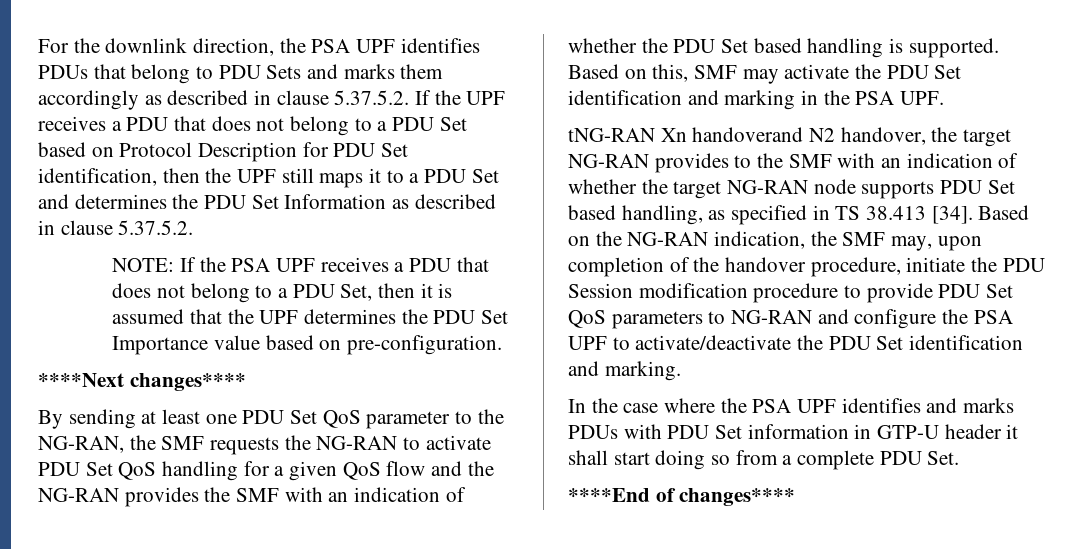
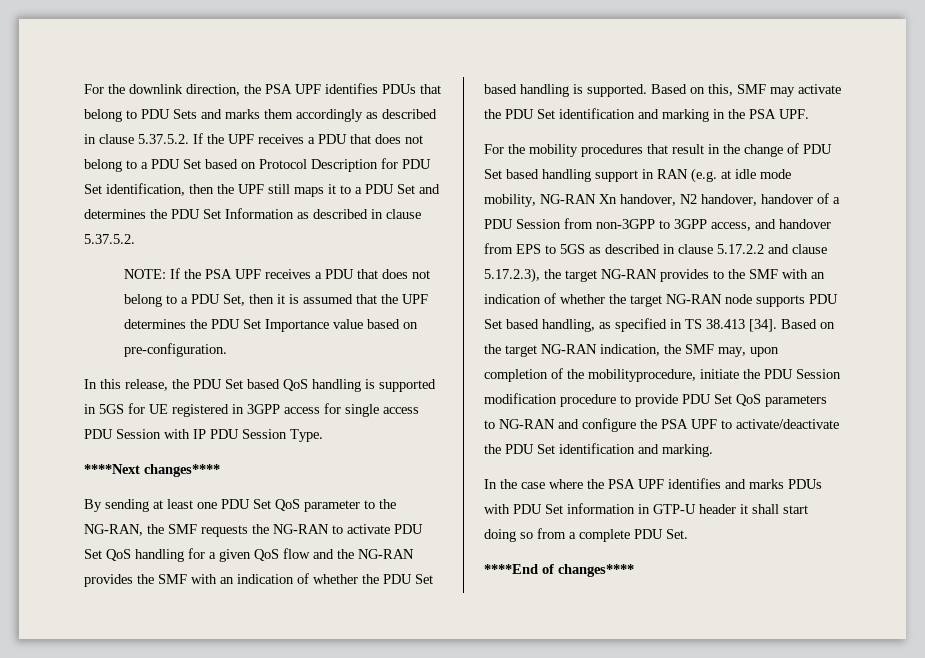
+ In this release, the PDU Set based QoS handling is supported in 5GS for UE registered in 3GPP access for single access PDU Session with IP PDU Session Type.
- tNG-RAN Xn handoverand N2 handover, the target NG-RAN provides to the SMF with an indication of whether the target NG-RAN node supports PDU Set based handling, as specified in TS 38.413 [34].
+ For the mobility procedures that result in the change of PDU Set based handling support in RAN (e.g. at idle mode mobility, NG-RAN Xn handover, N2 handover, handover of a PDU Session from non-3GPP to 3GPP access, and handover from EPS to 5GS as described in clause 5.17.2.2 and clause 5.17.2.3), the target NG-RAN provides to the SMF with an indication of whether the target NG-RAN node supports PDU Set based handling, as specified in TS 38.413 [34].
- Based on the NG-RAN indication, the SMF may, upon completion of the handover procedure, initiate the PDU Session modification procedure to provide PDU Set QoS parameters to NG-RAN and configure the PSA UPF to activate/deactivate the PDU Set identification and marking.
+ Based on the target NG-RAN indication, the SMF may, upon completion of the mobilityprocedure, initiate the PDU Session modification procedure to provide PDU Set QoS parameters to NG-RAN and configure the PSA UPF to activate/deactivate the PDU Set identification and marking.

